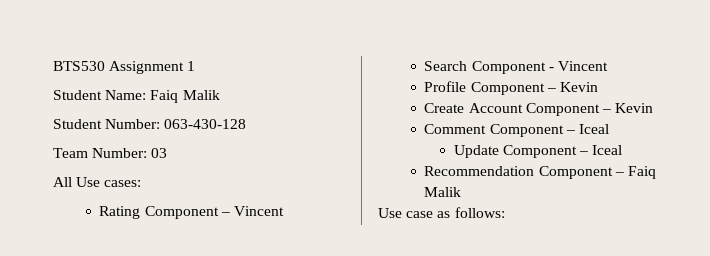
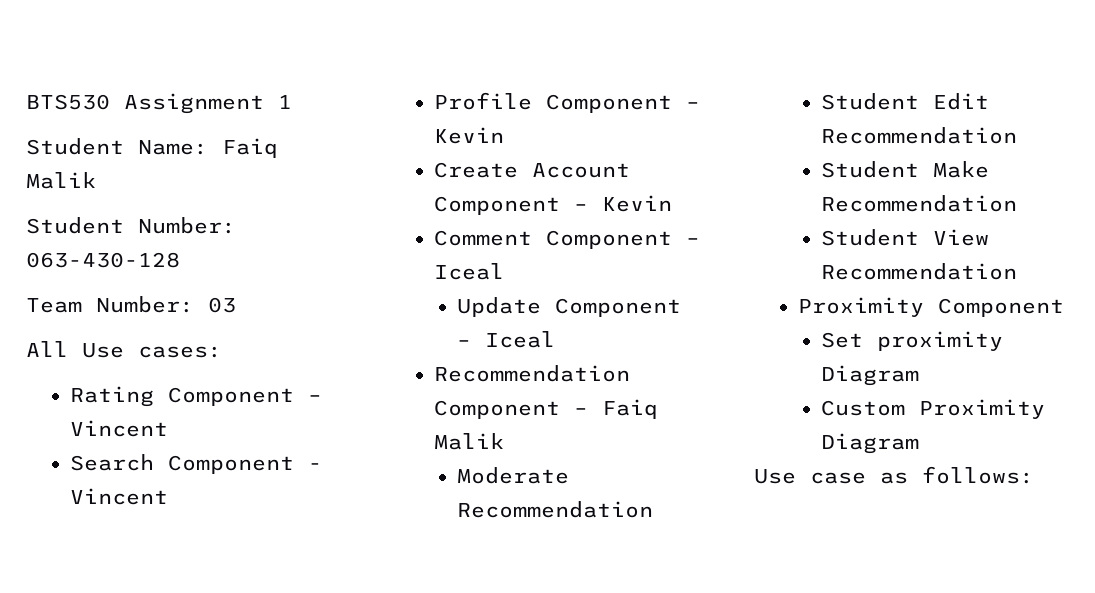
+ Moderate Recommendation
+ Student Edit Recommendation
+ Student Make Recommendation
+ Student View Recommendation
+ Proximity Component
+ Set proximity Diagram
+ Custom Proximity Diagram

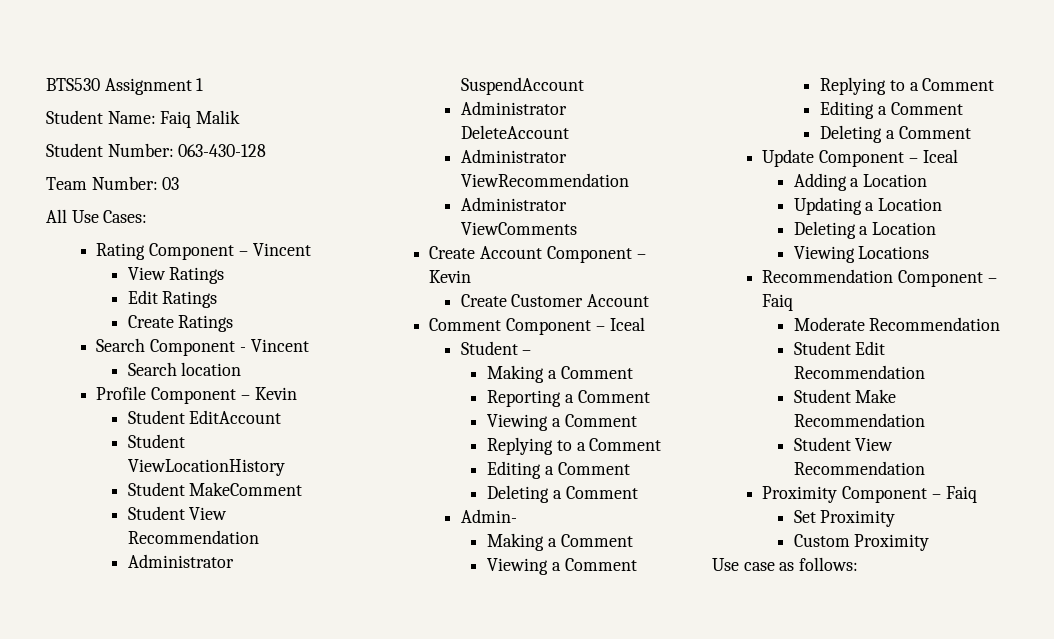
- All Use cases:
+ All Use Cases:
+ View Ratings
+ Edit Ratings
+ Create Ratings
+ Search location
+ Student EditAccount
+ Student ViewLocationHistory
+ Student MakeComment
+ Student View Recommendation
+ Administrator SuspendAccount
+ Administrator DeleteAccount
+ Administrator ViewRecommendation
+ Administrator ViewComments
+ Create Customer Account
+ Student –
+ Making a Comment
+ Reporting a Comment
+ Viewing a Comment
+ Replying to a Comment
+ Editing a Comment
+ Deleting a Comment
+ Admin-
+ Making a Comment
+ Viewing a Comment
+ Replying to a Comment
+ Editing a Comment
+ Deleting a Comment
  Update Component – Iceal
+ Adding a Location
+ Updating a Location
+ Deleting a Location
+ Viewing Locations
- Recommendation Component – Faiq Malik
+ Recommendation Component – Faiq
- Proximity Component
+ Proximity Component – Faiq
- Set proximity Diagram
+ Set Proximity
- Custom Proximity Diagram
+ Custom Proximity

